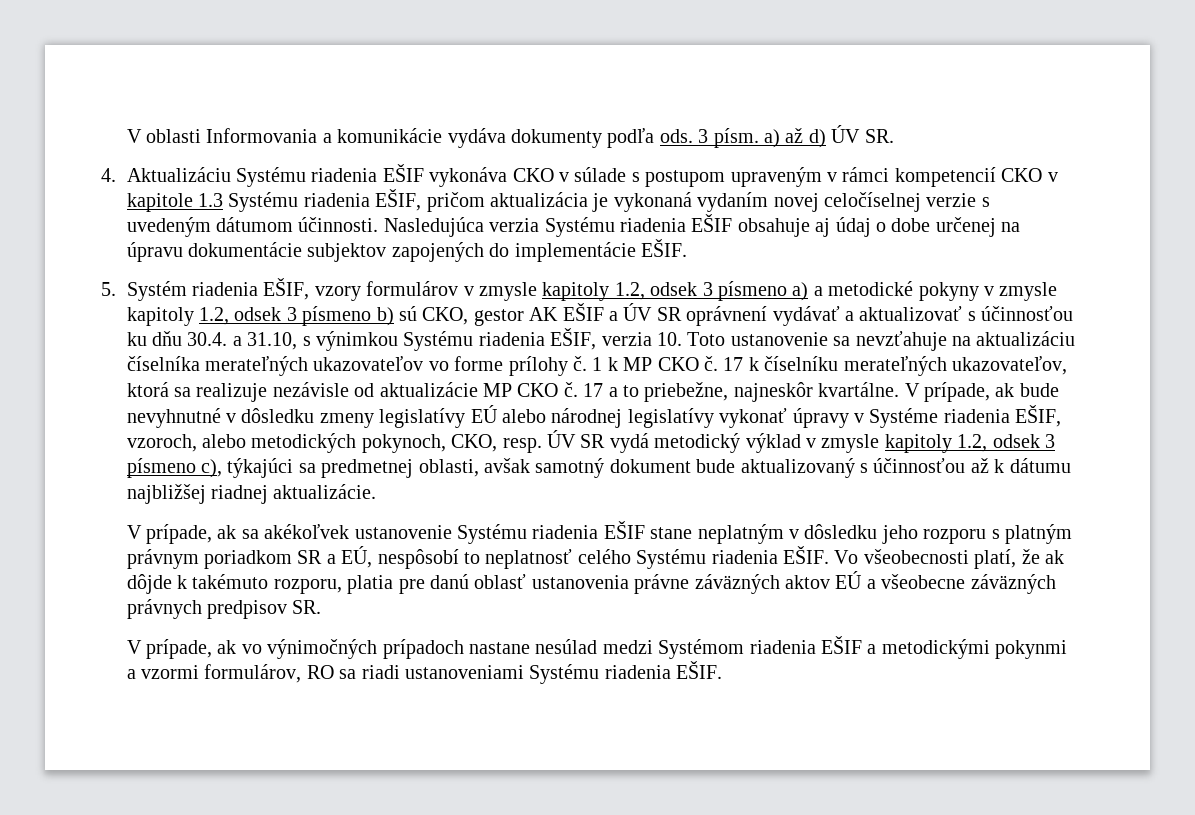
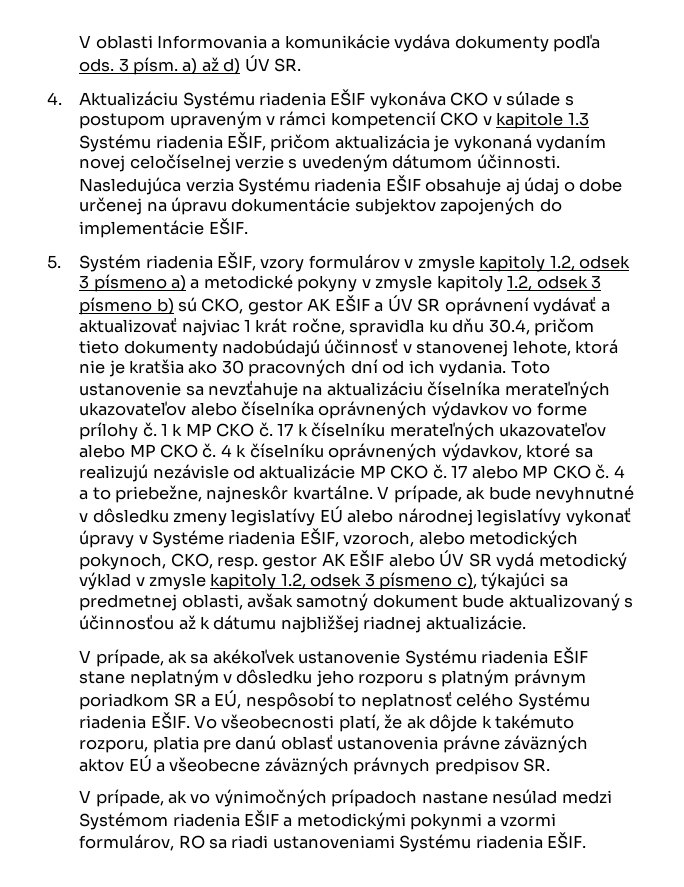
- 5. Systém riadenia EŠIF, vzory formulárov v zmysle kapitoly 1.2, odsek 3 písmeno a) a metodické pokyny v zmysle kapitoly 1.2, odsek 3 písmeno b) sú CKO, gestor AK EŠIF a ÚV SR oprávnení vydávať a aktualizovať s účinnosťou ku dňu 30.4. a 31.10, s výnimkou Systému riadenia EŠIF, verzia 10. Toto ustanovenie sa nevzťahuje na aktualizáciu číselníka merateľných ukazovateľov vo forme prílohy č.
+ 5. Systém riadenia EŠIF, vzory formulárov v zmysle kapitoly 1.2, odsek 3 písmeno a) a metodické pokyny v zmysle kapitoly 1.2, odsek 3 písmeno b) sú CKO, gestor AK EŠIF a ÚV SR oprávnení vydávať a aktualizovať najviac 1 krát ročne, spravidla ku dňu 30.4, pričom tieto dokumenty nadobúdajú účinnosť v stanovenej lehote, ktorá nie je kratšia ako 30 pracovných dní od ich vydania. Toto ustanovenie sa nevzťahuje na aktualizáciu číselníka merateľných ukazovateľov alebo číselníka oprávnených výdavkov vo forme prílohy č.
- 17 k číselníku merateľných ukazovateľov, ktorá sa realizuje nezávisle od aktualizácie MP CKO č.
+ 17 k číselníku merateľných ukazovateľov alebo MP CKO č. 4 k číselníku oprávnených výdavkov, ktoré sa realizujú nezávisle od aktualizácie MP CKO č.
- 17 a to priebežne, najneskôr kvartálne.
+ 17 alebo MP CKO č. 4 a to priebežne, najneskôr kvartálne.
- V prípade, ak bude nevyhnutné v dôsledku zmeny legislatívy EÚ alebo národnej legislatívy vykonať úpravy v Systéme riadenia EŠIF, vzoroch, alebo metodických pokynoch, CKO, resp. ÚV SR vydá metodický výklad v zmysle kapitoly 1.2, odsek 3 písmeno c), týkajúci sa predmetnej oblasti, avšak samotný dokument bude aktualizovaný s účinnosťou až k dátumu najbližšej riadnej aktualizácie.
+ V prípade, ak bude nevyhnutné v dôsledku zmeny legislatívy EÚ alebo národnej legislatívy vykonať úpravy v Systéme riadenia EŠIF, vzoroch, alebo metodických pokynoch, CKO, resp. gestor AK EŠIF alebo ÚV SR vydá metodický výklad v zmysle kapitoly 1.2, odsek 3 písmeno c), týkajúci sa predmetnej oblasti, avšak samotný dokument bude aktualizovaný s účinnosťou až k dátumu najbližšej riadnej aktualizácie.

